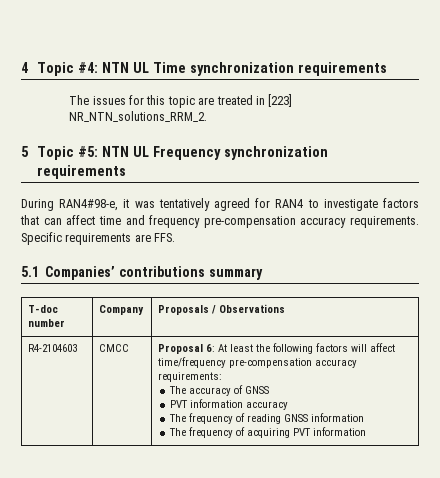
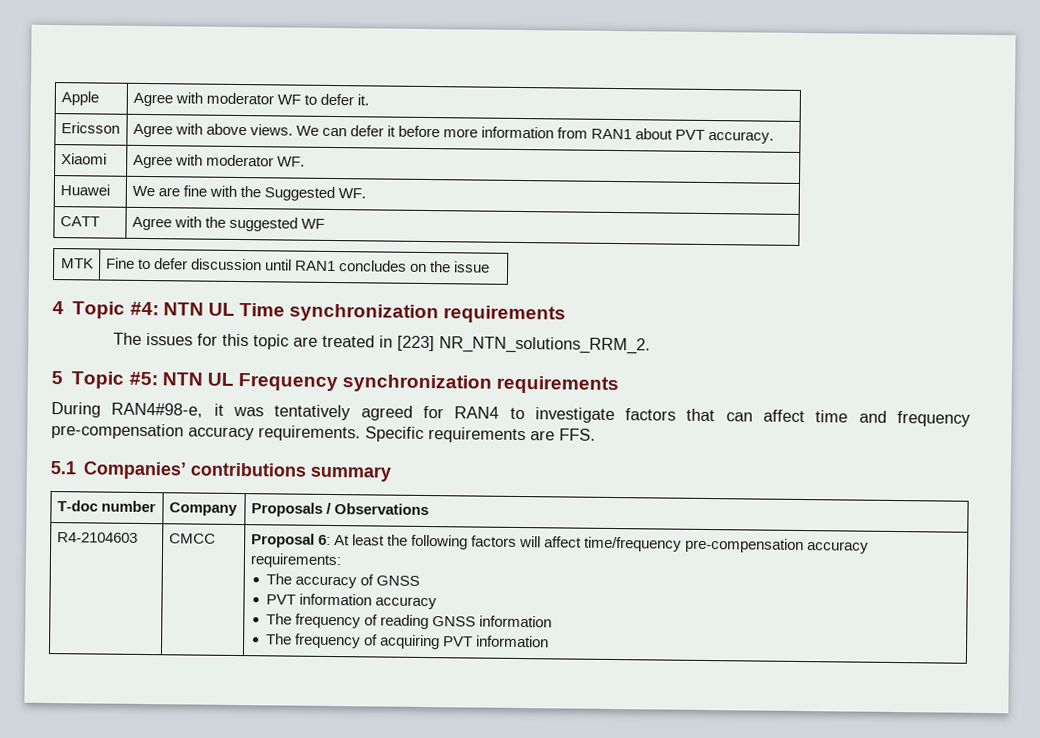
+ Apple | Agree with moderator WF to defer it.
+ Ericsson | Agree with above views. We can defer it before more information from RAN1 about PVT accuracy.
+ Xiaomi | Agree with moderator WF.
+ Huawei | We are fine with the Suggested WF.
+ CATT | Agree with the suggested WF
+ MTK | Fine to defer discussion until RAN1 concludes on the issue

